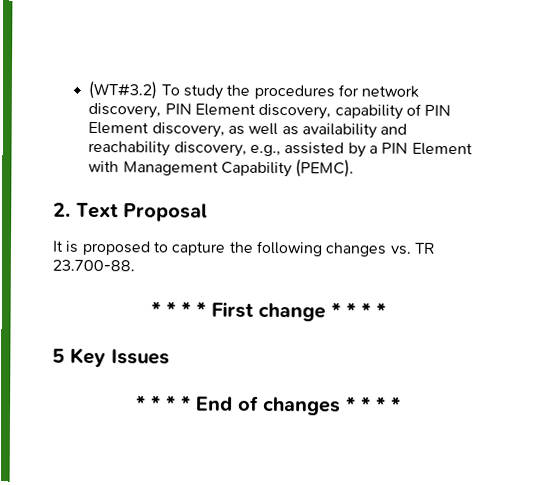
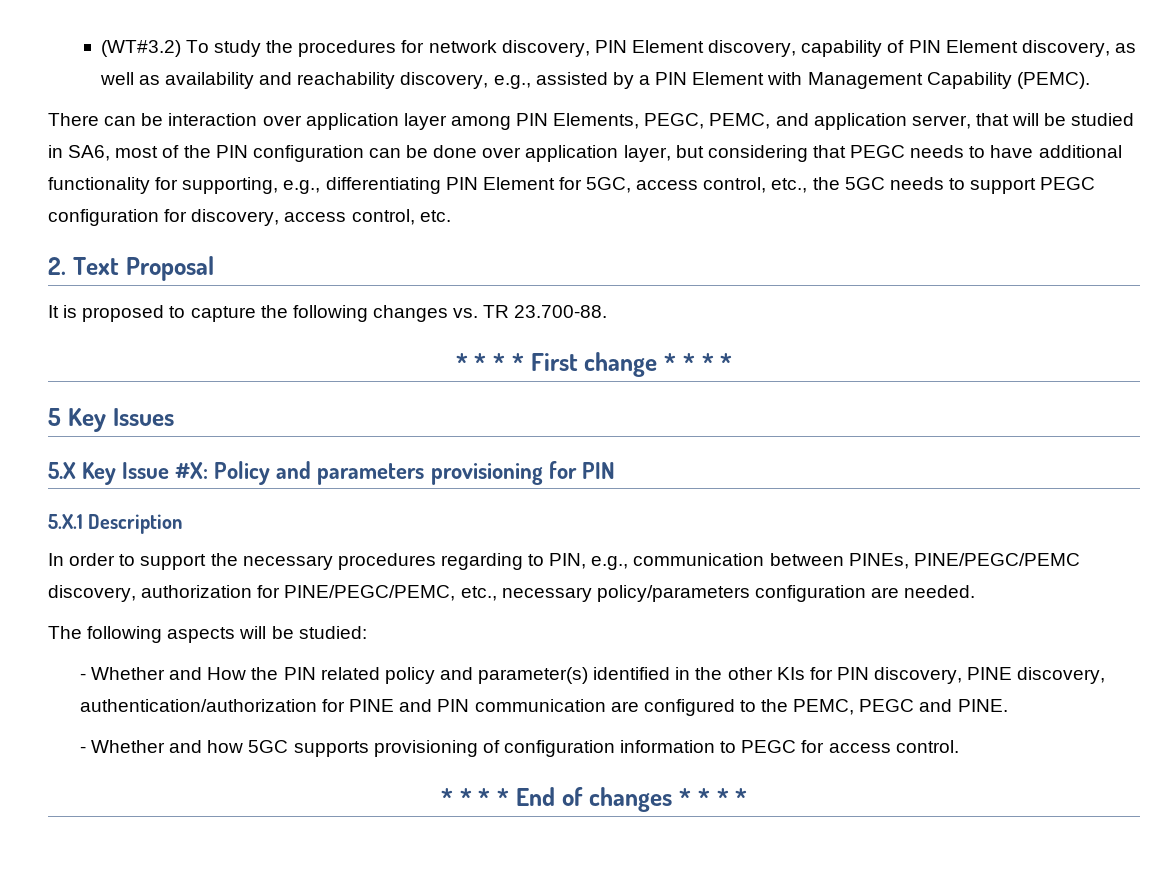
+ There can be interaction over application layer among PIN Elements, PEGC, PEMC, and application server, that will be studied in SA6, most of the PIN configuration can be done over application layer, but considering that PEGC needs to have additional functionality for supporting, e.g., differentiating PIN Element for 5GC, access control, etc., the 5GC needs to support PEGC configuration for discovery, access control, etc.
+ 5.X Key Issue #X: Policy and parameters provisioning for PIN
+ 5.X.1 Description
+ In order to support the necessary procedures regarding to PIN, e.g., communication between PINEs, PINE/PEGC/PEMC discovery, authorization for PINE/PEGC/PEMC, etc., necessary policy/parameters configuration are needed.
+ The following aspects will be studied:
+ - Whether and How the PIN related policy and parameter(s) identified in the other KIs for PIN discovery, PINE discovery, authentication/authorization for PINE and PIN communication are configured to the PEMC, PEGC and PINE.
+ - Whether and how 5GC supports provisioning of configuration information to PEGC for access control.

